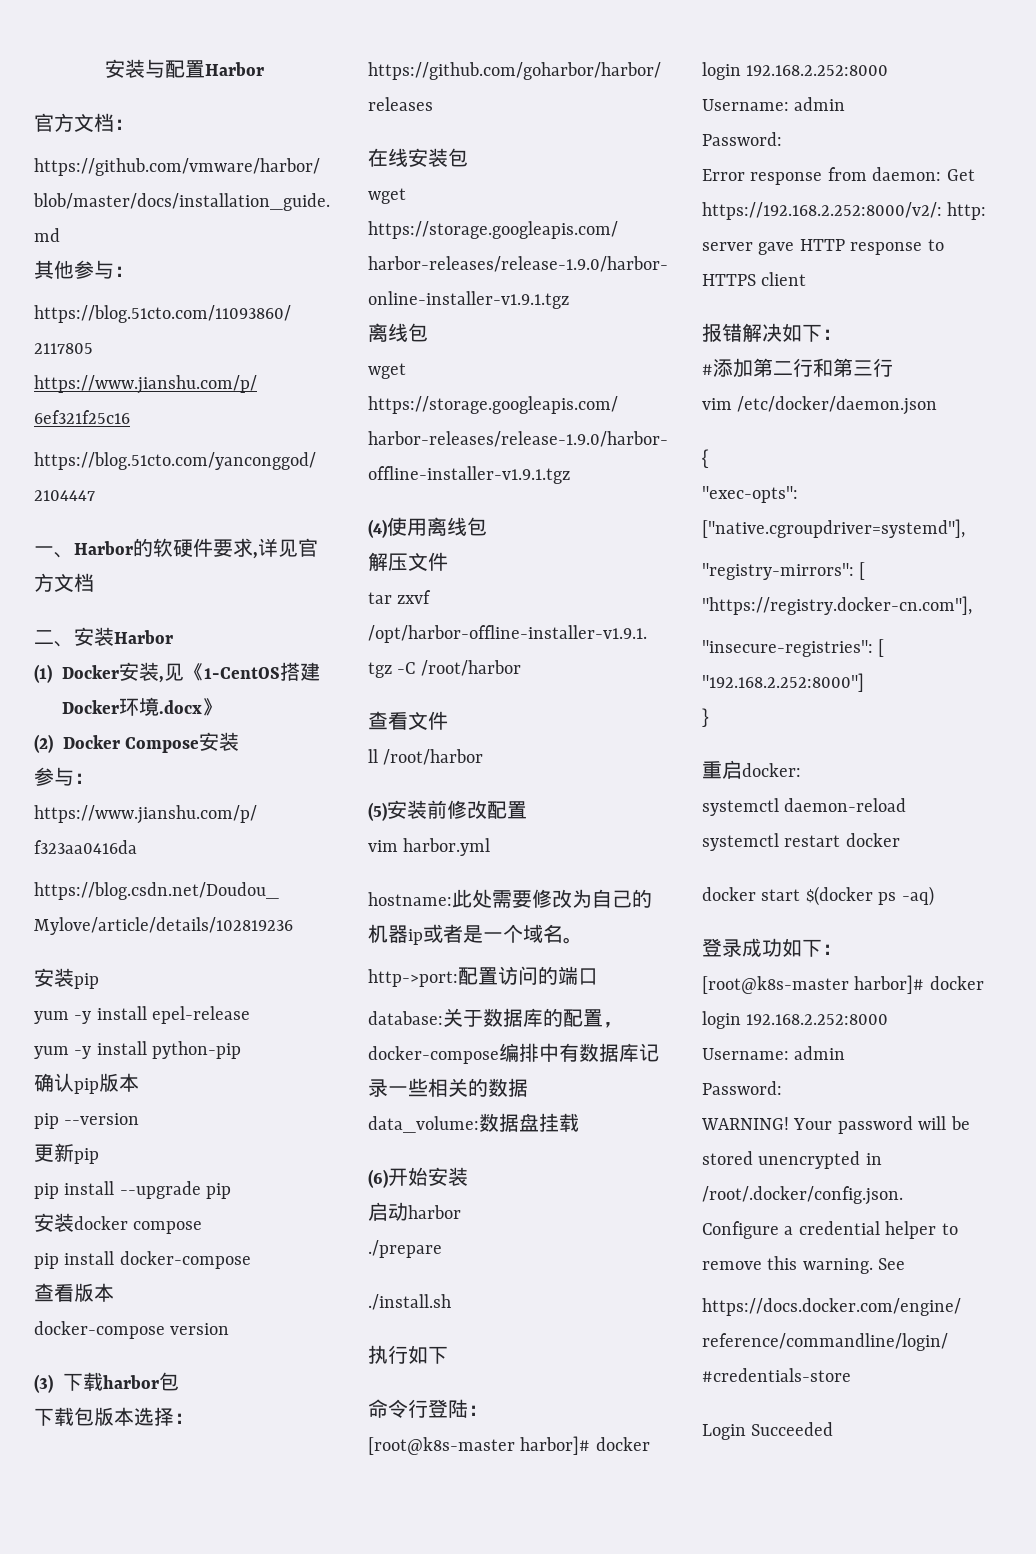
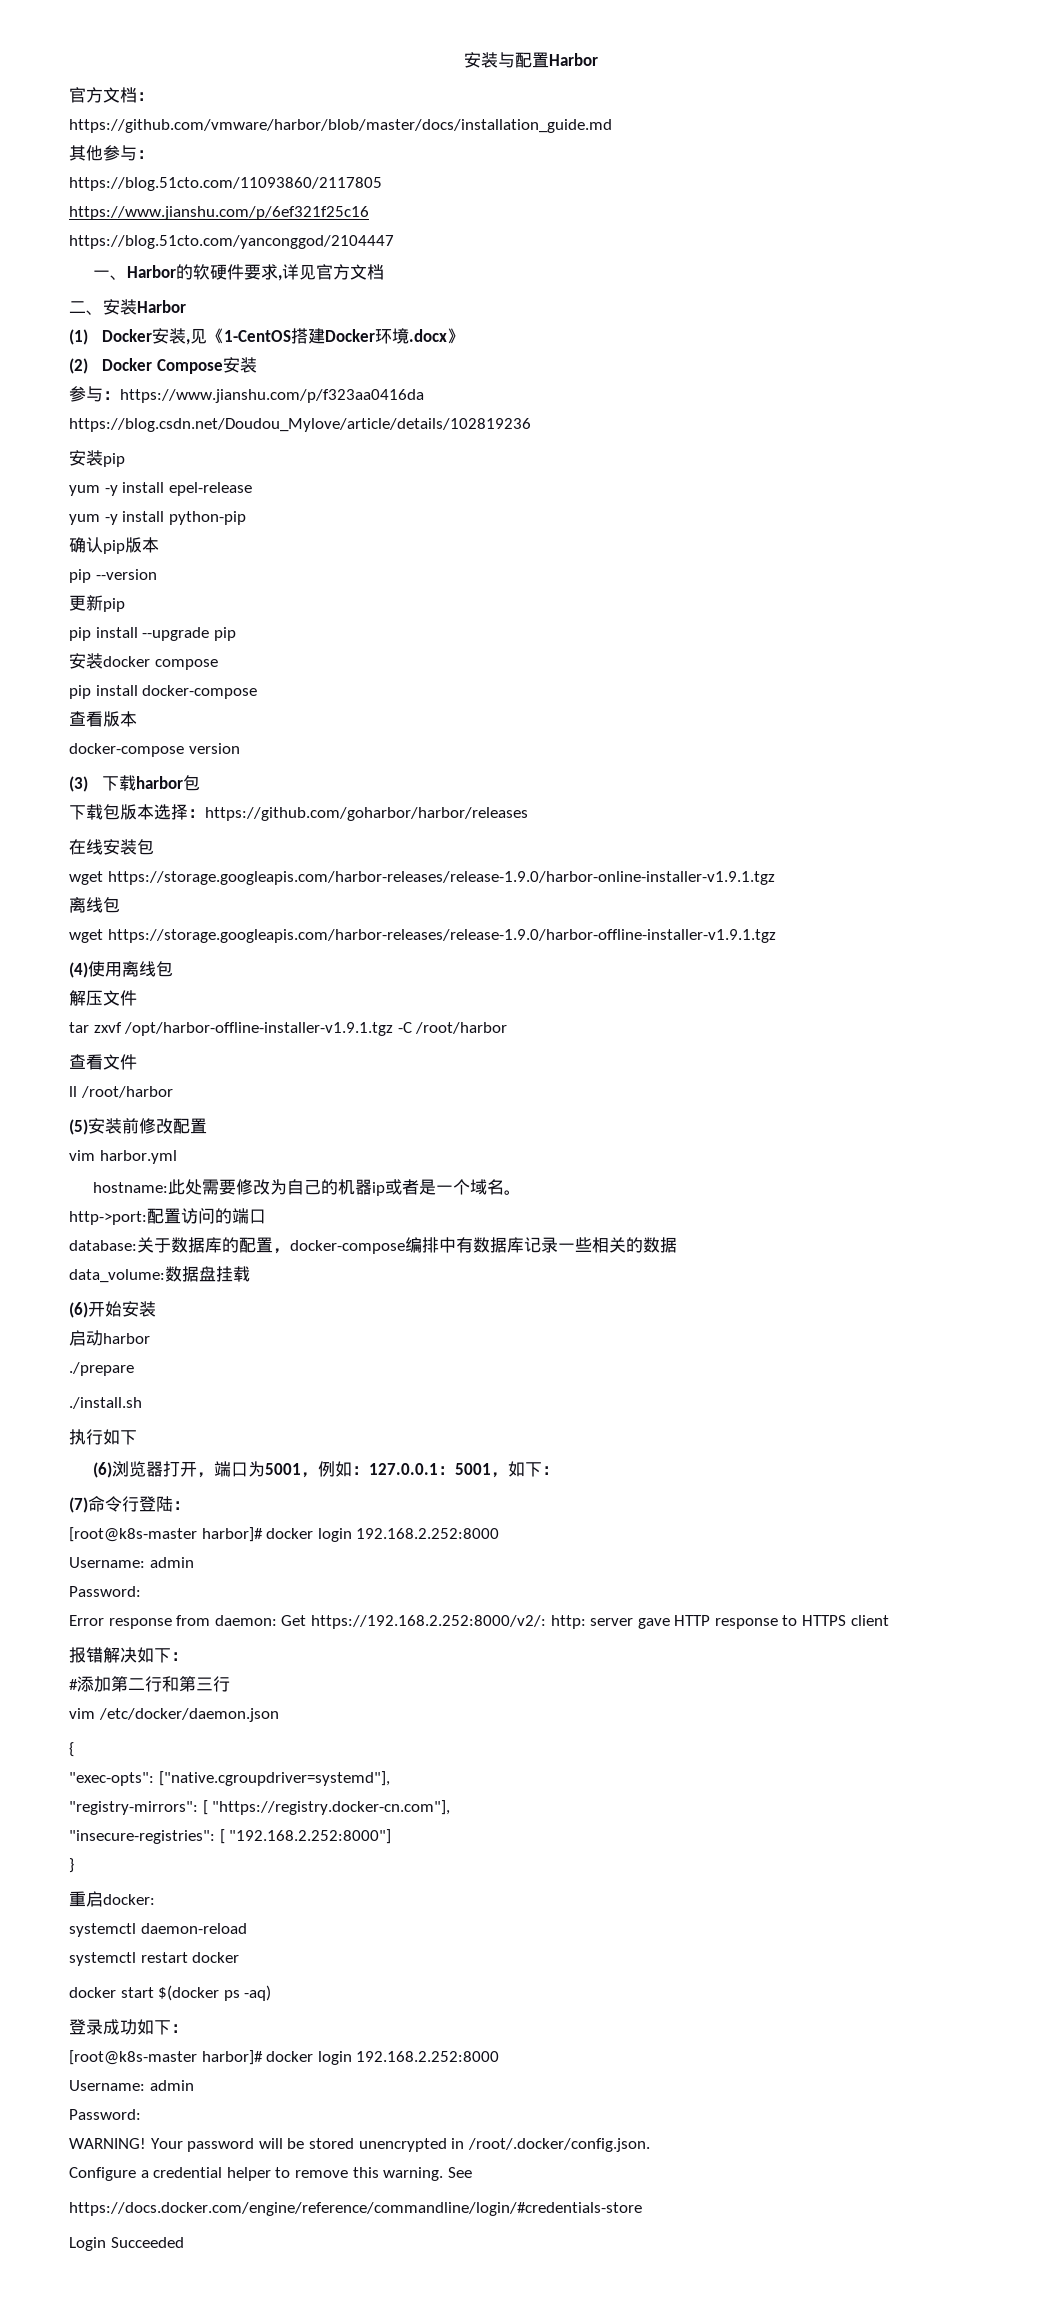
- 命令行登陆：
+ (6)浏览器打开，端口为5001，例如：127.0.0.1：5001，如下：
+ (7)命令行登陆：

